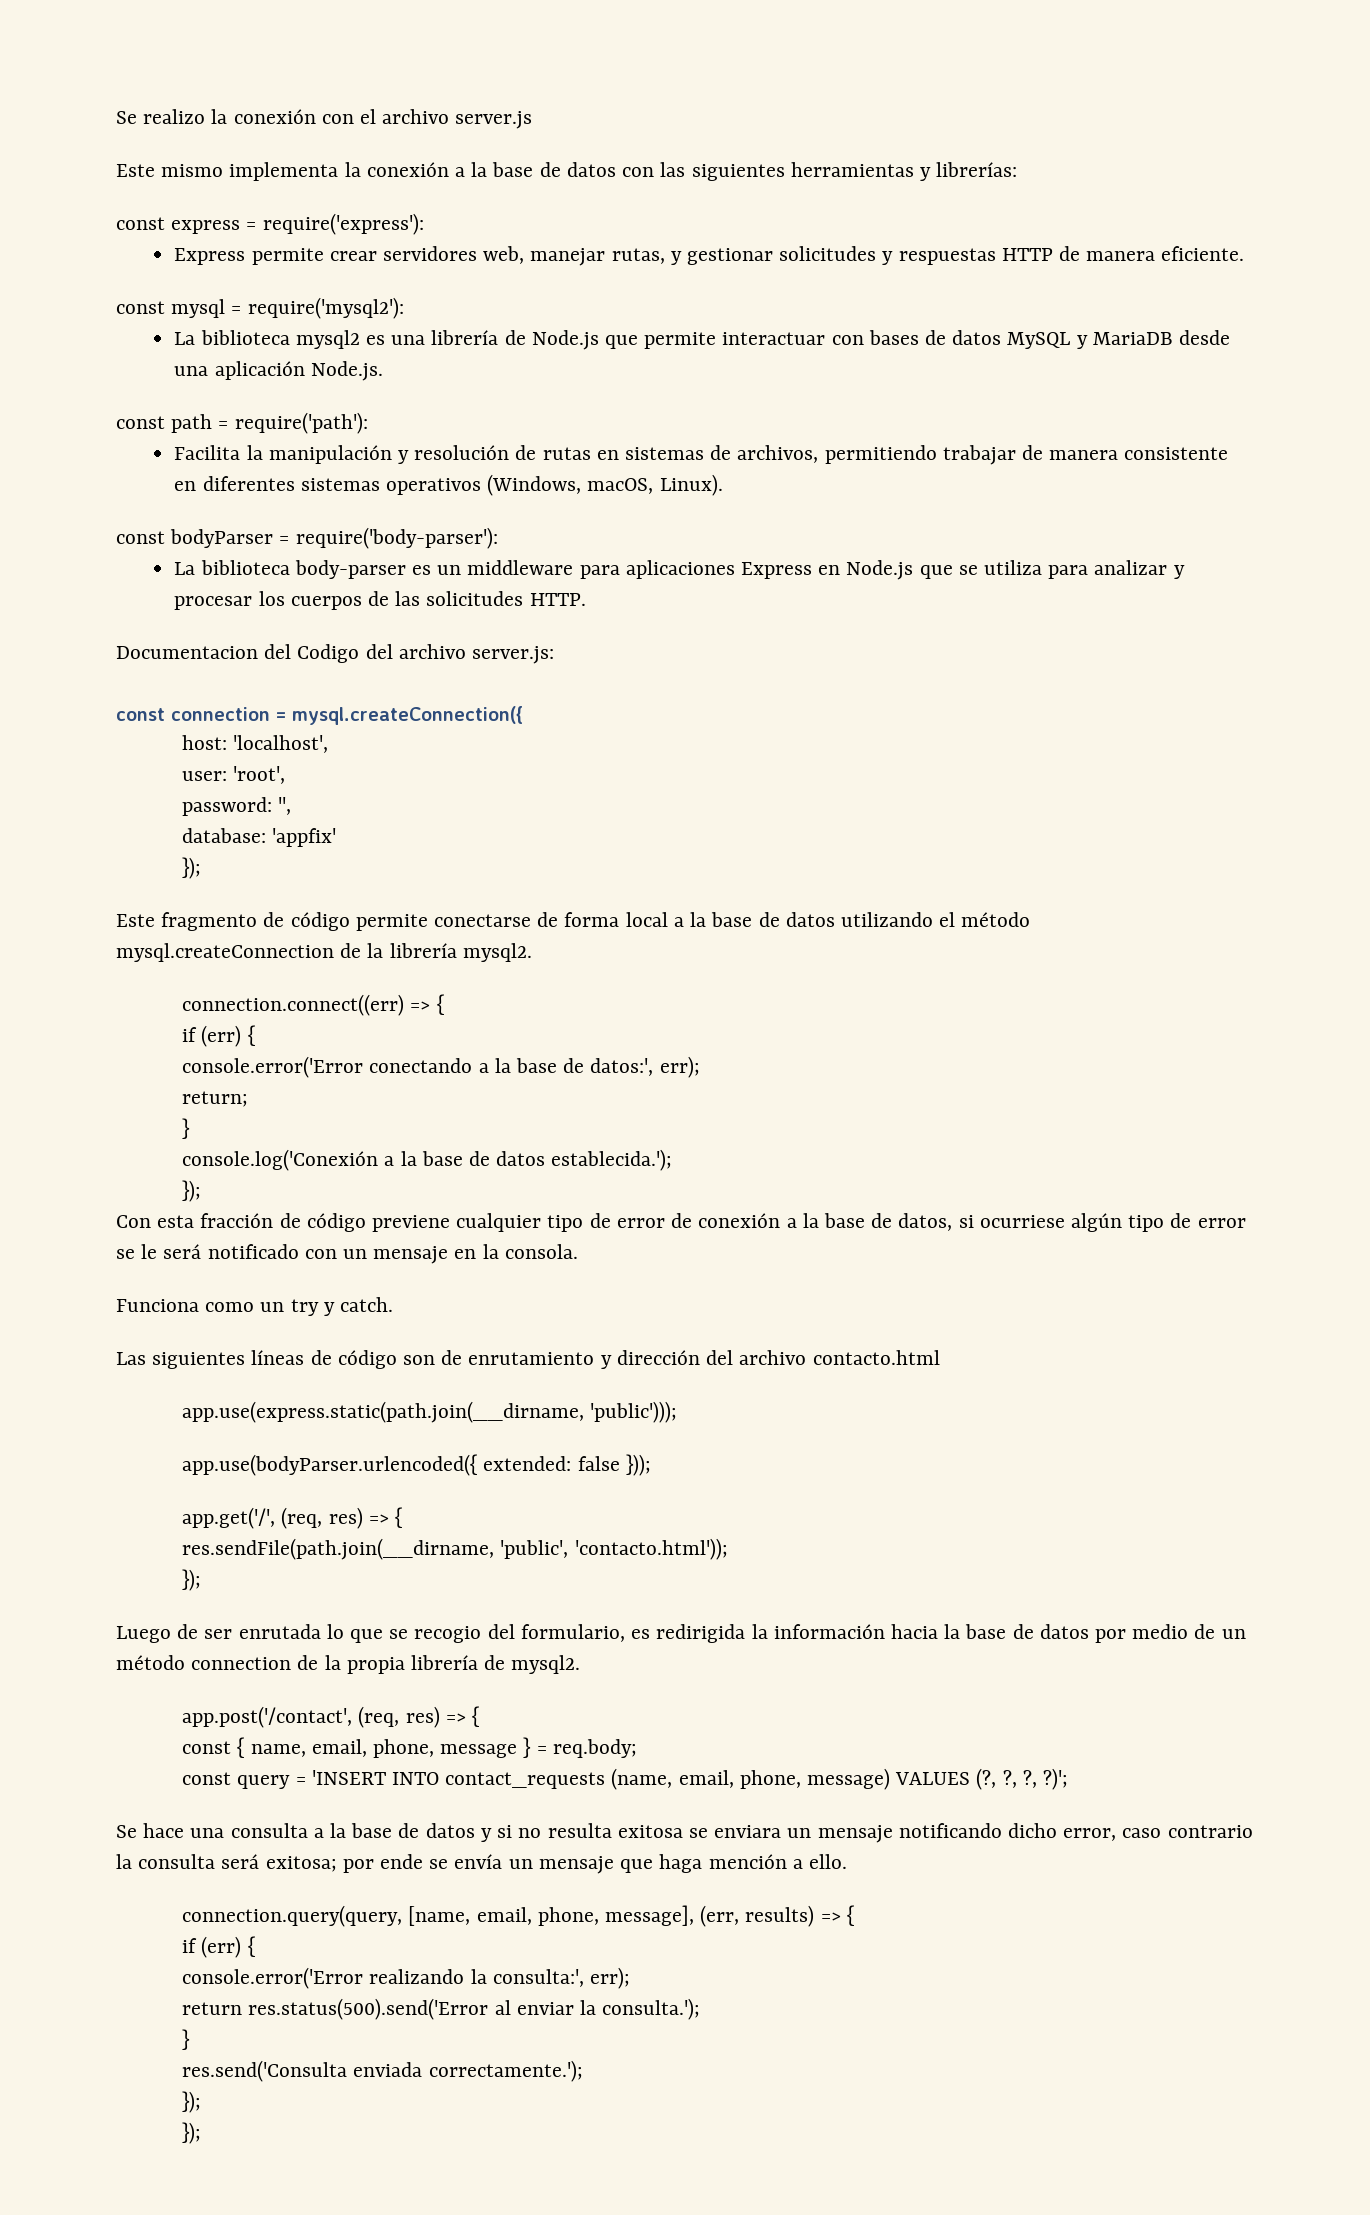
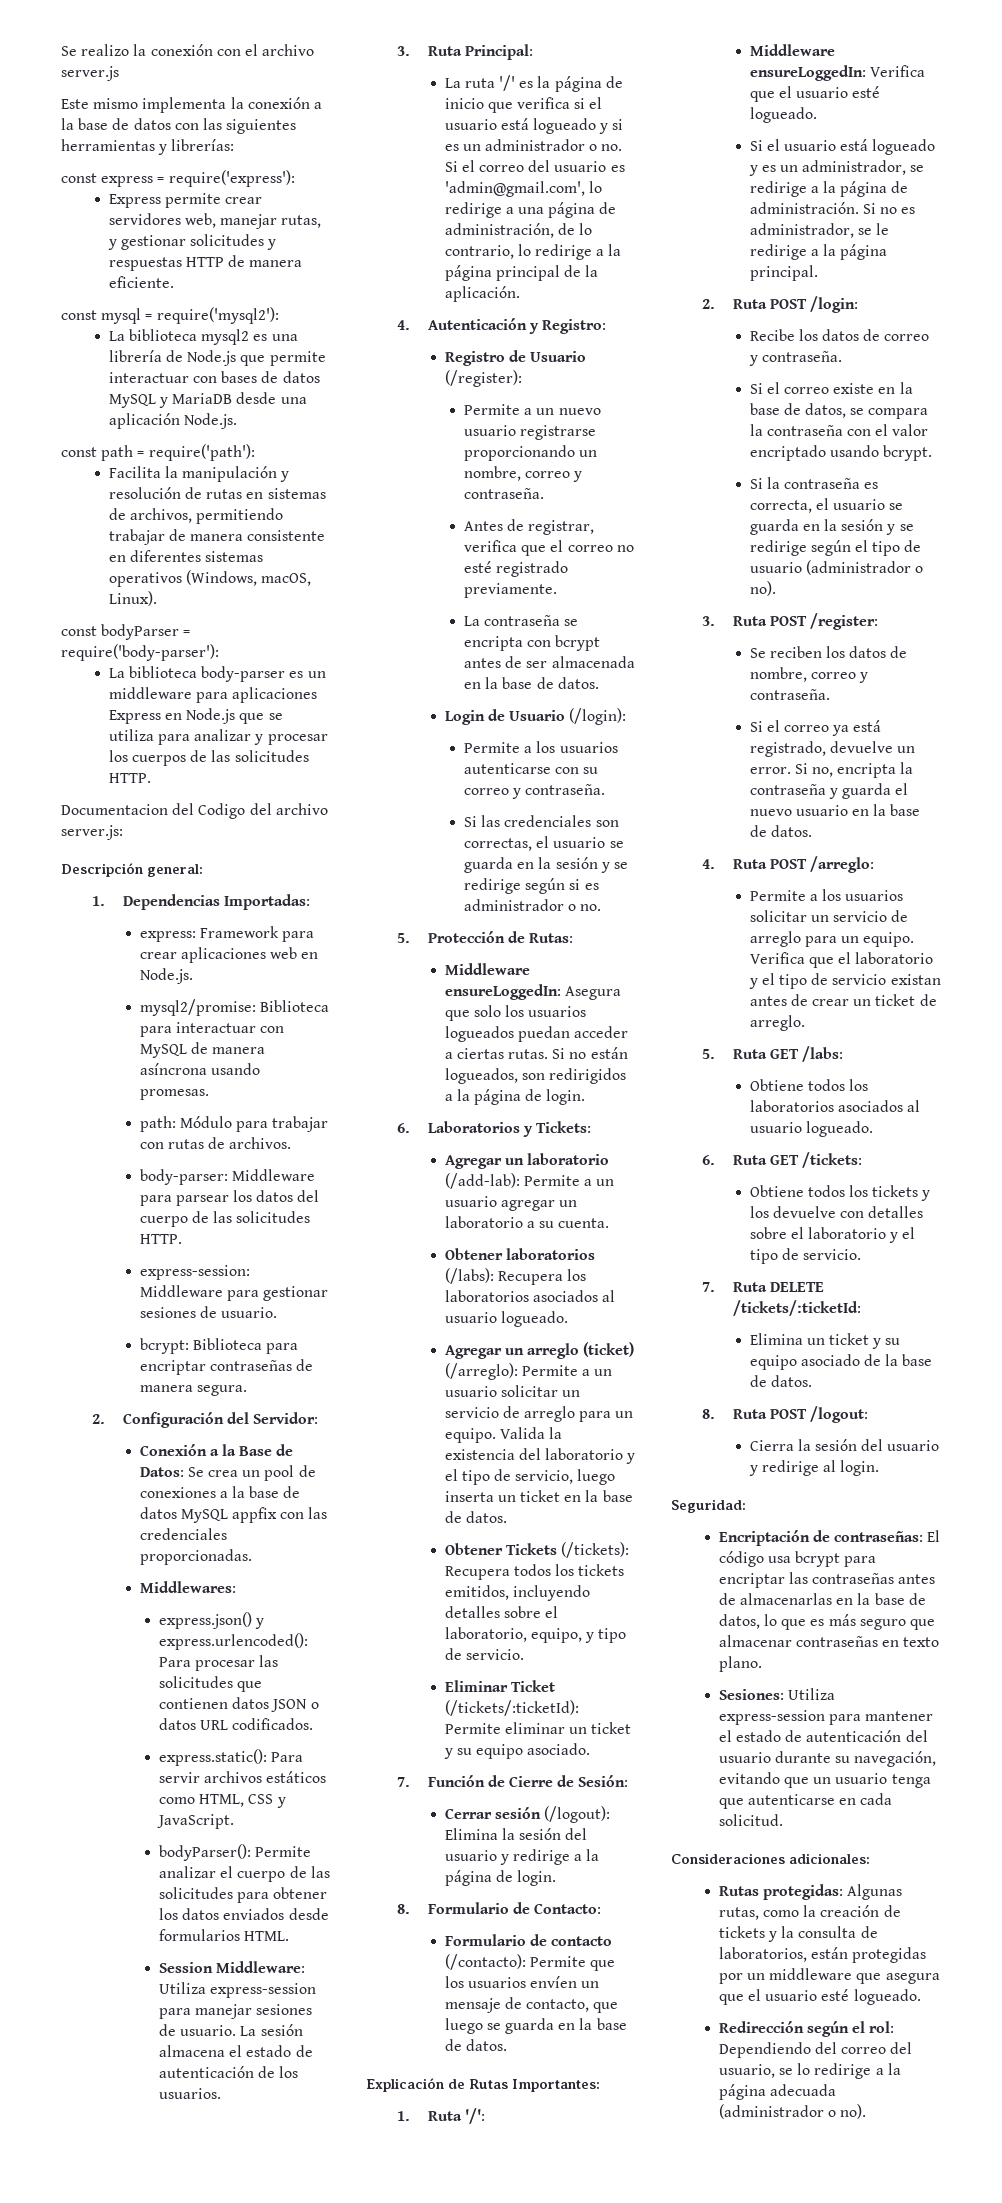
- const connection = mysql.createConnection({
- host: 'localhost',
- user: 'root',
- password: '',
- database: 'appfix'
- });
- Este fragmento de código permite conectarse de forma local a la base de datos utilizando el método mysql.createConnection de la librería mysql2.
- connection.connect((err) => {
- if (err) {
- console.error('Error conectando a la base de datos:', err);
- return;
- }
- console.log('Conexión a la base de datos establecida.');
- });
- Con esta fracción de código previene cualquier tipo de error de conexión a la base de datos, si ocurriese algún tipo de error se le será notificado con un mensaje en la consola.
- Funciona como un try y catch.
- Las siguientes líneas de código son de enrutamiento y dirección del archivo contacto.html
- app.use(express.static(path.join(__dirname, 'public')));
- app.use(bodyParser.urlencoded({ extended: false }));
- app.get('/', (req, res) => {
- res.sendFile(path.join(__dirname, 'public', 'contacto.html'));
- });
- Luego de ser enrutada lo que se recogio del formulario, es redirigida la información hacia la base de datos por medio de un método connection de la propia librería de mysql2.
- app.post('/contact', (req, res) => {
- const { name, email, phone, message } = req.body;
- const query = 'INSERT INTO contact_requests (name, email, phone, message) VALUES (?, ?, ?, ?)';
- Se hace una consulta a la base de datos y si no resulta exitosa se enviara un mensaje notificando dicho error, caso contrario la consulta será exitosa; por ende se envía un mensaje que haga mención a ello.
- connection.query(query, [name, email, phone, message], (err, results) => {
- if (err) {
- console.error('Error realizando la consulta:', err);
- return res.status(500).send('Error al enviar la consulta.');
- }
- res.send('Consulta enviada correctamente.');
- });
- });
+ Descripción general:
+ 1. Dependencias Importadas:
+ express: Framework para crear aplicaciones web en Node.js.
+ mysql2/promise: Biblioteca para interactuar con MySQL de manera asíncrona usando promesas.
+ path: Módulo para trabajar con rutas de archivos.
+ body-parser: Middleware para parsear los datos del cuerpo de las solicitudes HTTP.
+ express-session: Middleware para gestionar sesiones de usuario.
+ bcrypt: Biblioteca para encriptar contraseñas de manera segura.
+ 2. Configuración del Servidor:
+ Conexión a la Base de Datos: Se crea un pool de conexiones a la base de datos MySQL appfix con las credenciales proporcionadas.
+ Middlewares:
+ express.json() y express.urlencoded(): Para procesar las solicitudes que contienen datos JSON o datos URL codificados.
+ express.static(): Para servir archivos estáticos como HTML, CSS y JavaScript.
+ bodyParser(): Permite analizar el cuerpo de las solicitudes para obtener los datos enviados desde formularios HTML.
+ Session Middleware: Utiliza express-session para manejar sesiones de usuario. La sesión almacena el estado de autenticación de los usuarios.
+ 3. Ruta Principal:
+ La ruta '/' es la página de inicio que verifica si el usuario está logueado y si es un administrador o no. Si el correo del usuario es 'admin@gmail.com', lo redirige a una página de administración, de lo contrario, lo redirige a la página principal de la aplicación.
+ 4. Autenticación y Registro:
+ Registro de Usuario (/register):
+ Permite a un nuevo usuario registrarse proporcionando un nombre, correo y contraseña.
+ Antes de registrar, verifica que el correo no esté registrado previamente.
+ La contraseña se encripta con bcrypt antes de ser almacenada en la base de datos.
+ Login de Usuario (/login):
+ Permite a los usuarios autenticarse con su correo y contraseña.
+ Si las credenciales son correctas, el usuario se guarda en la sesión y se redirige según si es administrador o no.
+ 5. Protección de Rutas:
+ Middleware ensureLoggedIn: Asegura que solo los usuarios logueados puedan acceder a ciertas rutas. Si no están logueados, son redirigidos a la página de login.
+ 6. Laboratorios y Tickets:
+ Agregar un laboratorio (/add-lab): Permite a un usuario agregar un laboratorio a su cuenta.
+ Obtener laboratorios (/labs): Recupera los laboratorios asociados al usuario logueado.
+ Agregar un arreglo (ticket) (/arreglo): Permite a un usuario solicitar un servicio de arreglo para un equipo. Valida la existencia del laboratorio y el tipo de servicio, luego inserta un ticket en la base de datos.
+ Obtener Tickets (/tickets): Recupera todos los tickets emitidos, incluyendo detalles sobre el laboratorio, equipo, y tipo de servicio.
+ Eliminar Ticket (/tickets/:ticketId): Permite eliminar un ticket y su equipo asociado.
+ 7. Función de Cierre de Sesión:
+ Cerrar sesión (/logout): Elimina la sesión del usuario y redirige a la página de login.
+ 8. Formulario de Contacto:
+ Formulario de contacto (/contacto): Permite que los usuarios envíen un mensaje de contacto, que luego se guarda en la base de datos.
+ Explicación de Rutas Importantes:
+ 1. Ruta '/':
+ Middleware ensureLoggedIn: Verifica que el usuario esté logueado.
+ Si el usuario está logueado y es un administrador, se redirige a la página de administración. Si no es administrador, se le redirige a la página principal.
+ 2. Ruta POST /login:
+ Recibe los datos de correo y contraseña.
+ Si el correo existe en la base de datos, se compara la contraseña con el valor encriptado usando bcrypt.
+ Si la contraseña es correcta, el usuario se guarda en la sesión y se redirige según el tipo de usuario (administrador o no).
+ 3. Ruta POST /register:
+ Se reciben los datos de nombre, correo y contraseña.
+ Si el correo ya está registrado, devuelve un error. Si no, encripta la contraseña y guarda el nuevo usuario en la base de datos.
+ 4. Ruta POST /arreglo:
+ Permite a los usuarios solicitar un servicio de arreglo para un equipo. Verifica que el laboratorio y el tipo de servicio existan antes de crear un ticket de arreglo.
+ 5. Ruta GET /labs:
+ Obtiene todos los laboratorios asociados al usuario logueado.
+ 6. Ruta GET /tickets:
+ Obtiene todos los tickets y los devuelve con detalles sobre el laboratorio y el tipo de servicio.
+ 7. Ruta DELETE /tickets/:ticketId:
+ Elimina un ticket y su equipo asociado de la base de datos.
+ 8. Ruta POST /logout:
+ Cierra la sesión del usuario y redirige al login.
+ Seguridad:
+ Encriptación de contraseñas: El código usa bcrypt para encriptar las contraseñas antes de almacenarlas en la base de datos, lo que es más seguro que almacenar contraseñas en texto plano.
+ Sesiones: Utiliza express-session para mantener el estado de autenticación del usuario durante su navegación, evitando que un usuario tenga que autenticarse en cada solicitud.
+ Consideraciones adicionales:
+ Rutas protegidas: Algunas rutas, como la creación de tickets y la consulta de laboratorios, están protegidas por un middleware que asegura que el usuario esté logueado.
+ Redirección según el rol: Dependiendo del correo del usuario, se lo redirige a la página adecuada (administrador o no).

